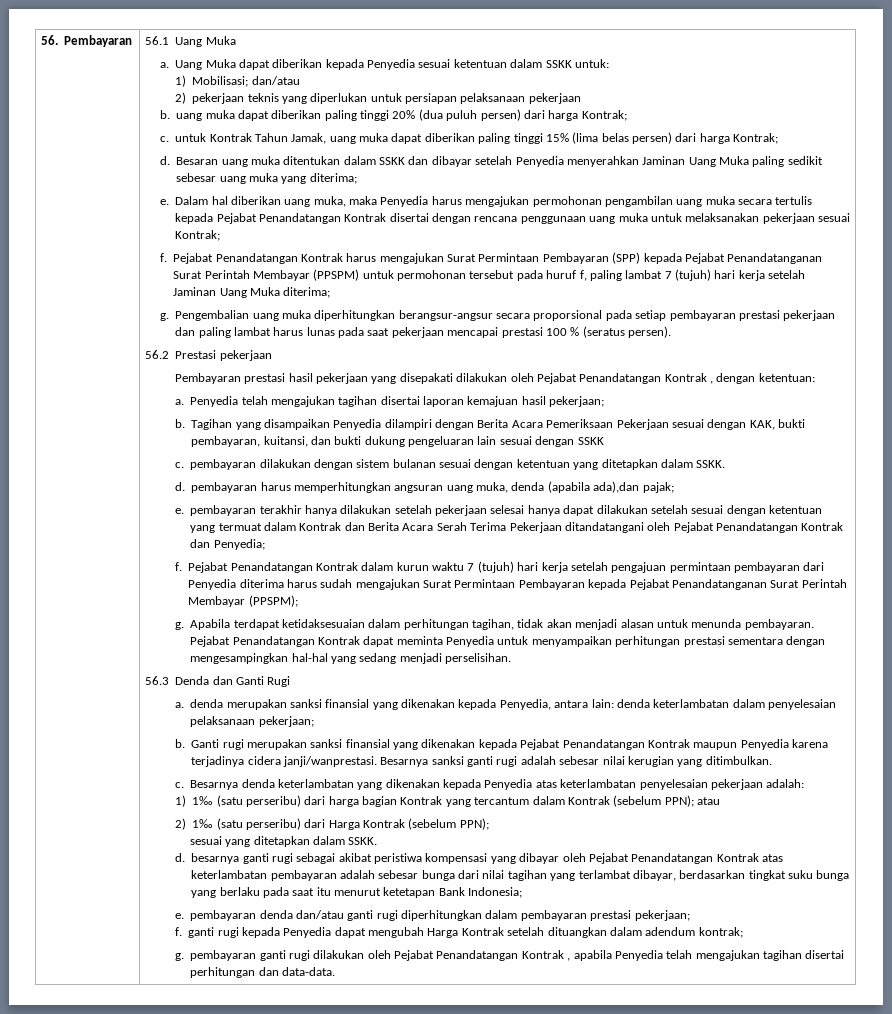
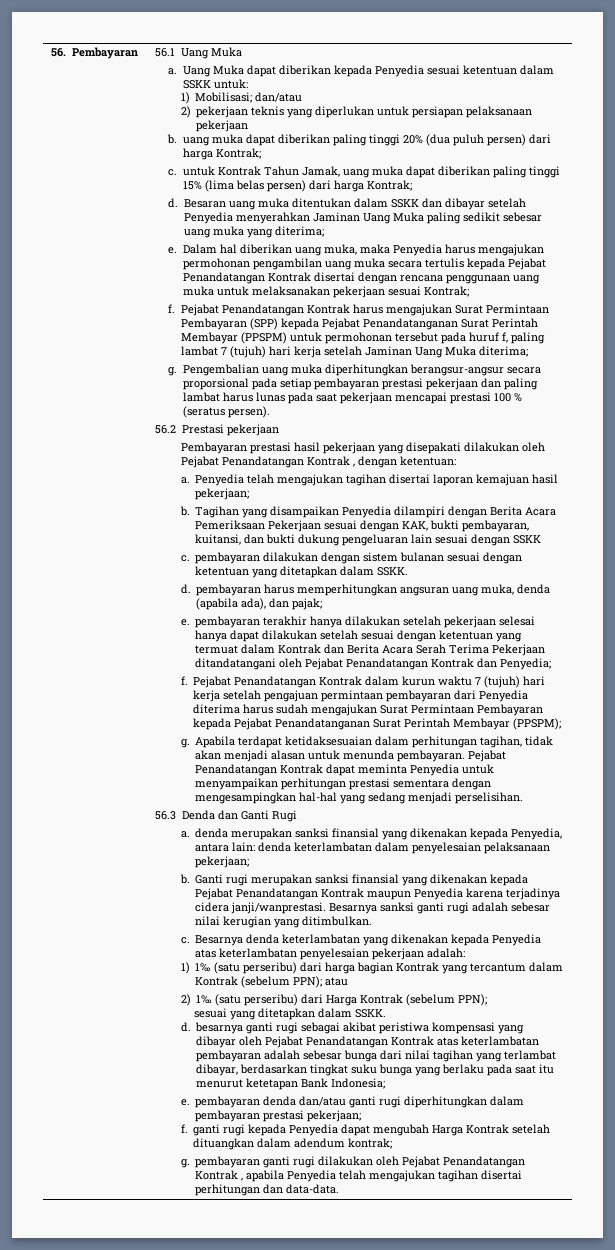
- d. pembayaran harus memperhitungkan angsuran uang muka, denda (apabila ada),dan pajak;
+ d. pembayaran harus memperhitungkan angsuran uang muka, denda (apabila ada), dan pajak;

